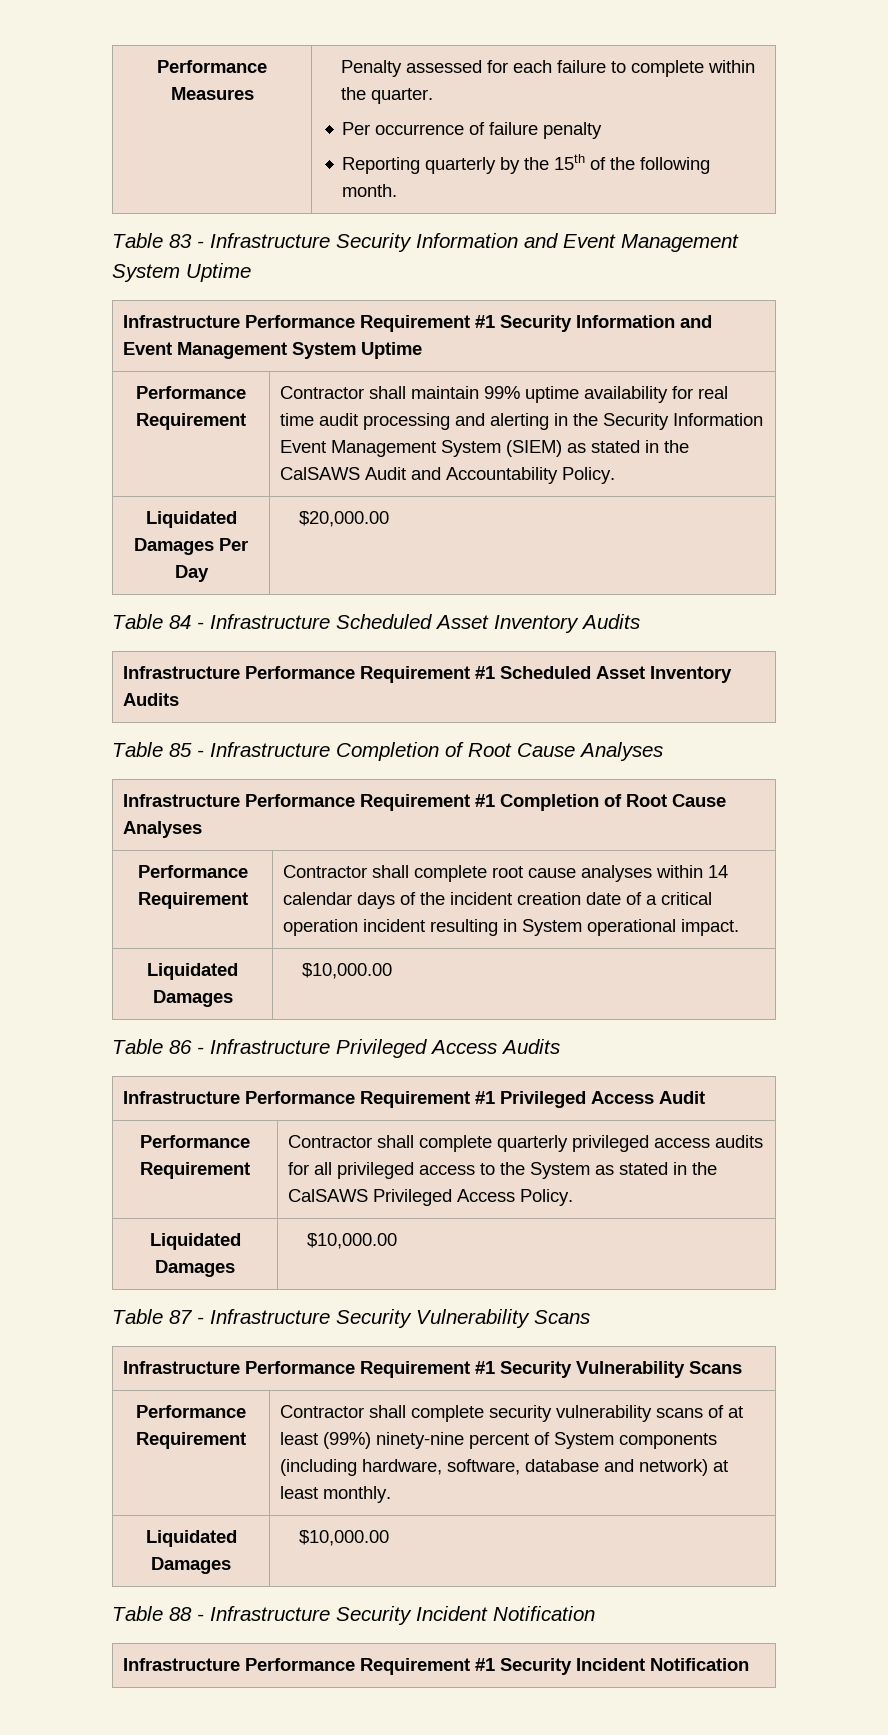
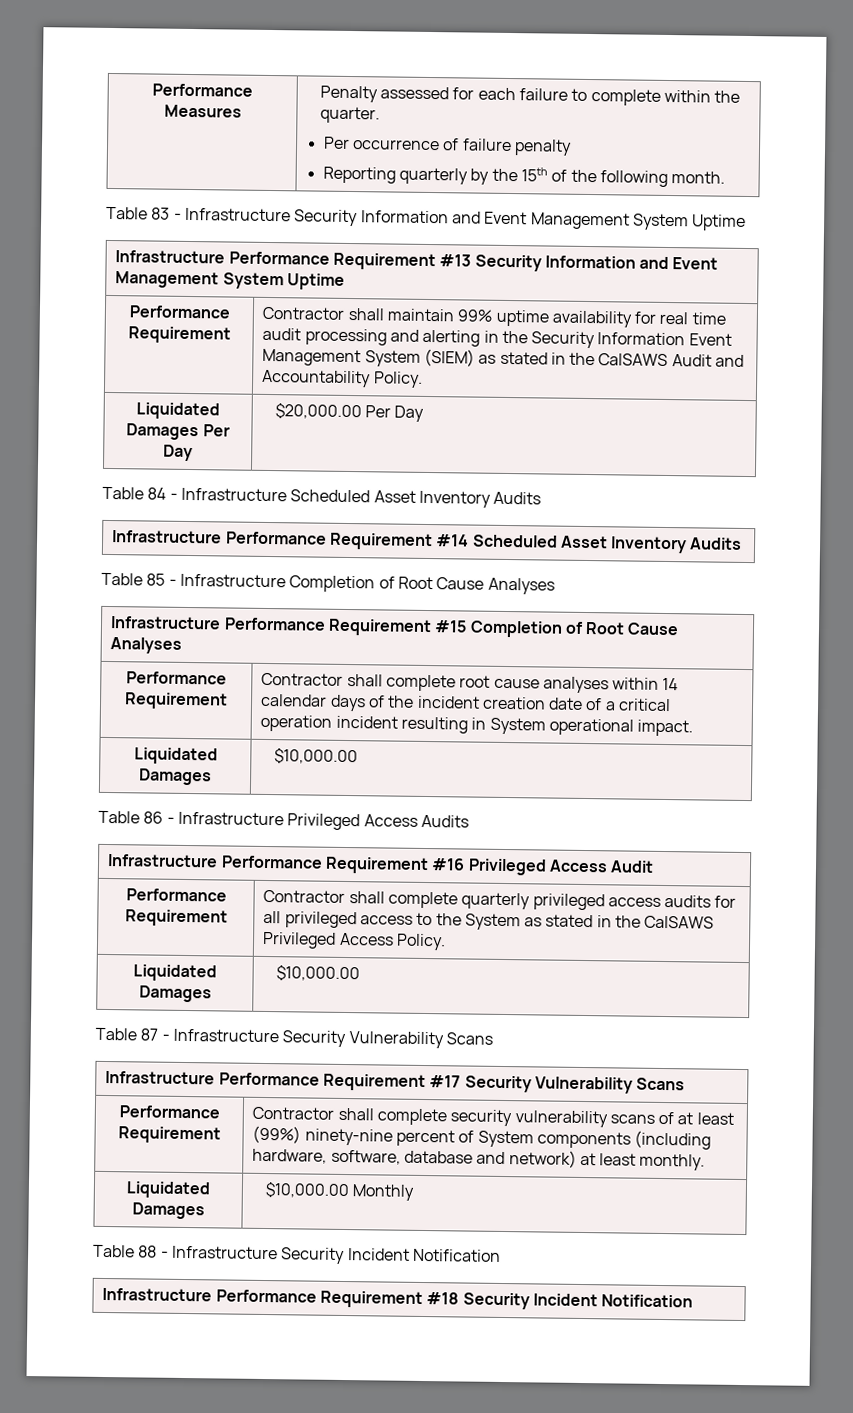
- Infrastructure Performance Requirement #1 Security Information and Event Management System Uptime
+ Infrastructure Performance Requirement #13 Security Information and Event Management System Uptime
- Liquidated Damages Per Day | $20,000.00
+ Liquidated Damages Per Day | $20,000.00 Per Day
- Infrastructure Performance Requirement #1 Scheduled Asset Inventory Audits
+ Infrastructure Performance Requirement #14 Scheduled Asset Inventory Audits
- Infrastructure Performance Requirement #1 Completion of Root Cause Analyses
+ Infrastructure Performance Requirement #15 Completion of Root Cause Analyses
- Infrastructure Performance Requirement #1 Privileged Access Audit
+ Infrastructure Performance Requirement #16 Privileged Access Audit
- Infrastructure Performance Requirement #1 Security Vulnerability Scans
+ Infrastructure Performance Requirement #17 Security Vulnerability Scans
  Performance Requirement | Contractor shall complete security vulnerability scans of at least (99%) ninety-nine percent of System components (including hardware, software, database and network) at least monthly.
- Liquidated Damages | $10,000.00
+ Liquidated Damages | $10,000.00 Monthly
- Infrastructure Performance Requirement #1 Security Incident Notification
+ Infrastructure Performance Requirement #18 Security Incident Notification

